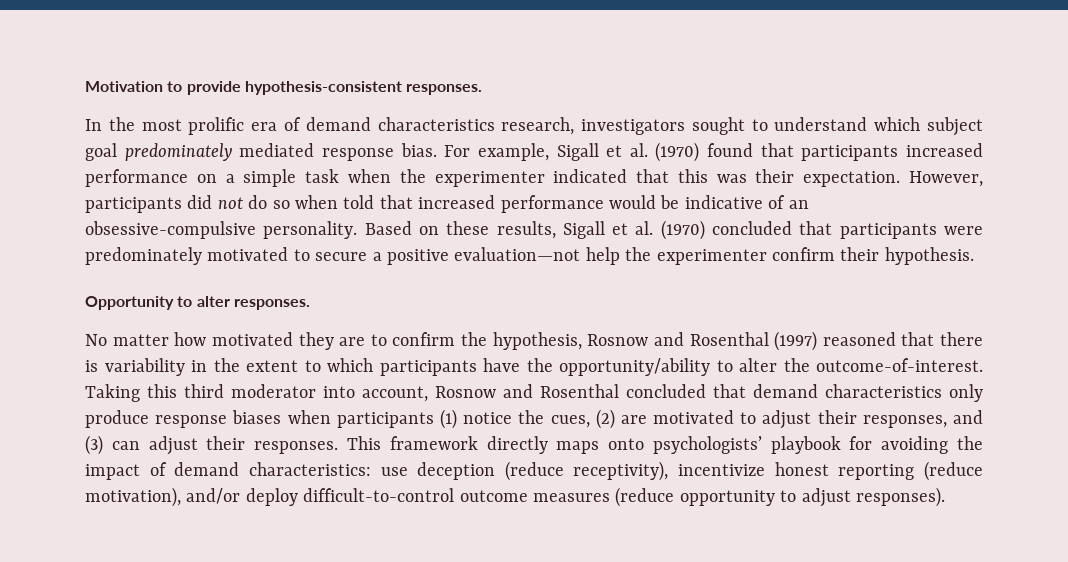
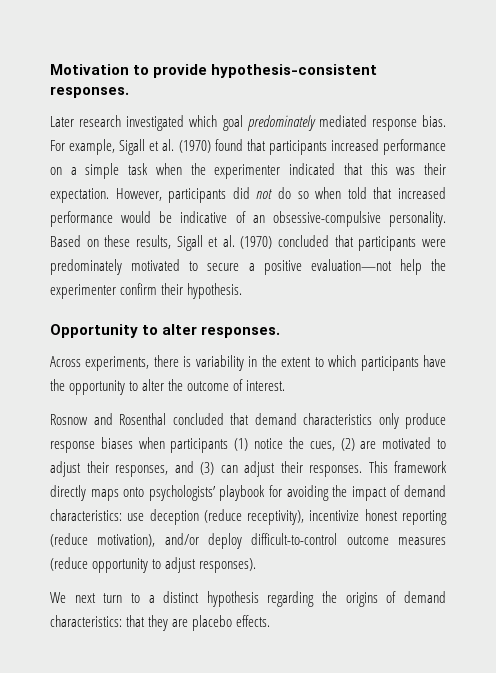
- In the most prolific era of demand characteristics research, investigators sought to understand which subject goal predominately mediated response bias.
+ Later research investigated which goal predominately mediated response bias.
- No matter how motivated they are to confirm the hypothesis, Rosnow and Rosenthal (1997) reasoned that there is variability in the extent to which participants have the opportunity/ability to alter the outcome-of-interest. Taking this third moderator into account, Rosnow and Rosenthal concluded that demand characteristics only produce response biases when participants (1) notice the cues, (2) are motivated to adjust their responses, and (3) can adjust their responses.
+ Across experiments, there is variability in the extent to which participants have the opportunity to alter the outcome of interest.
+ Rosnow and Rosenthal concluded that demand characteristics only produce response biases when participants (1) notice the cues, (2) are motivated to adjust their responses, and (3) can adjust their responses.
+ We next turn to a distinct hypothesis regarding the origins of demand characteristics: that they are placebo effects.

